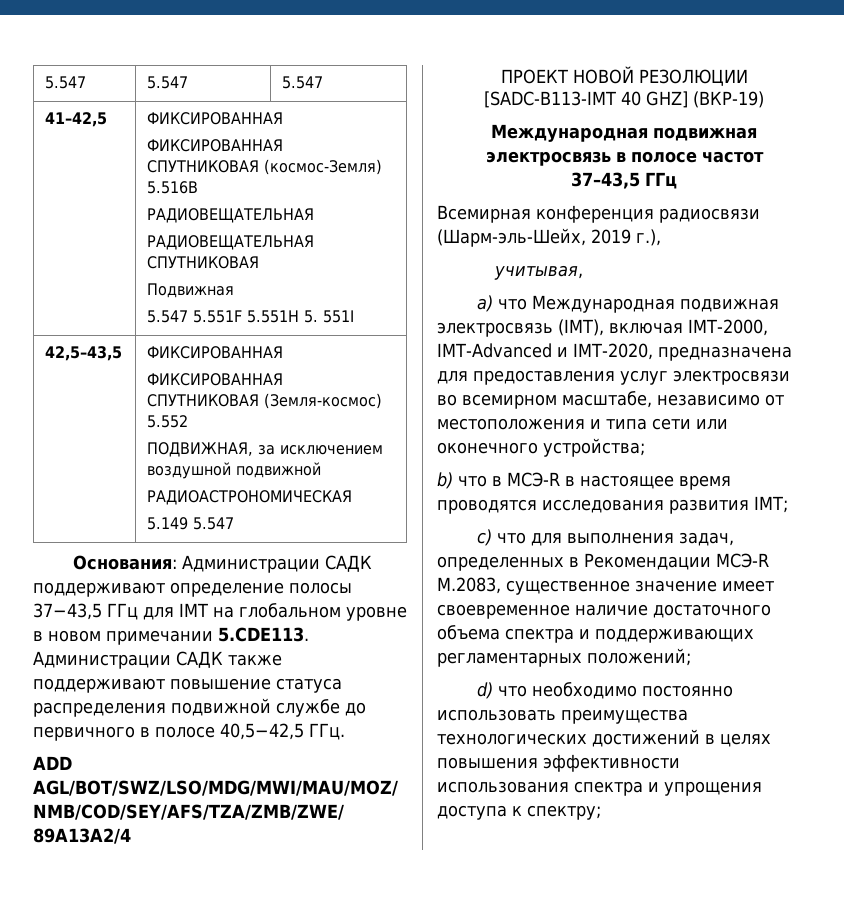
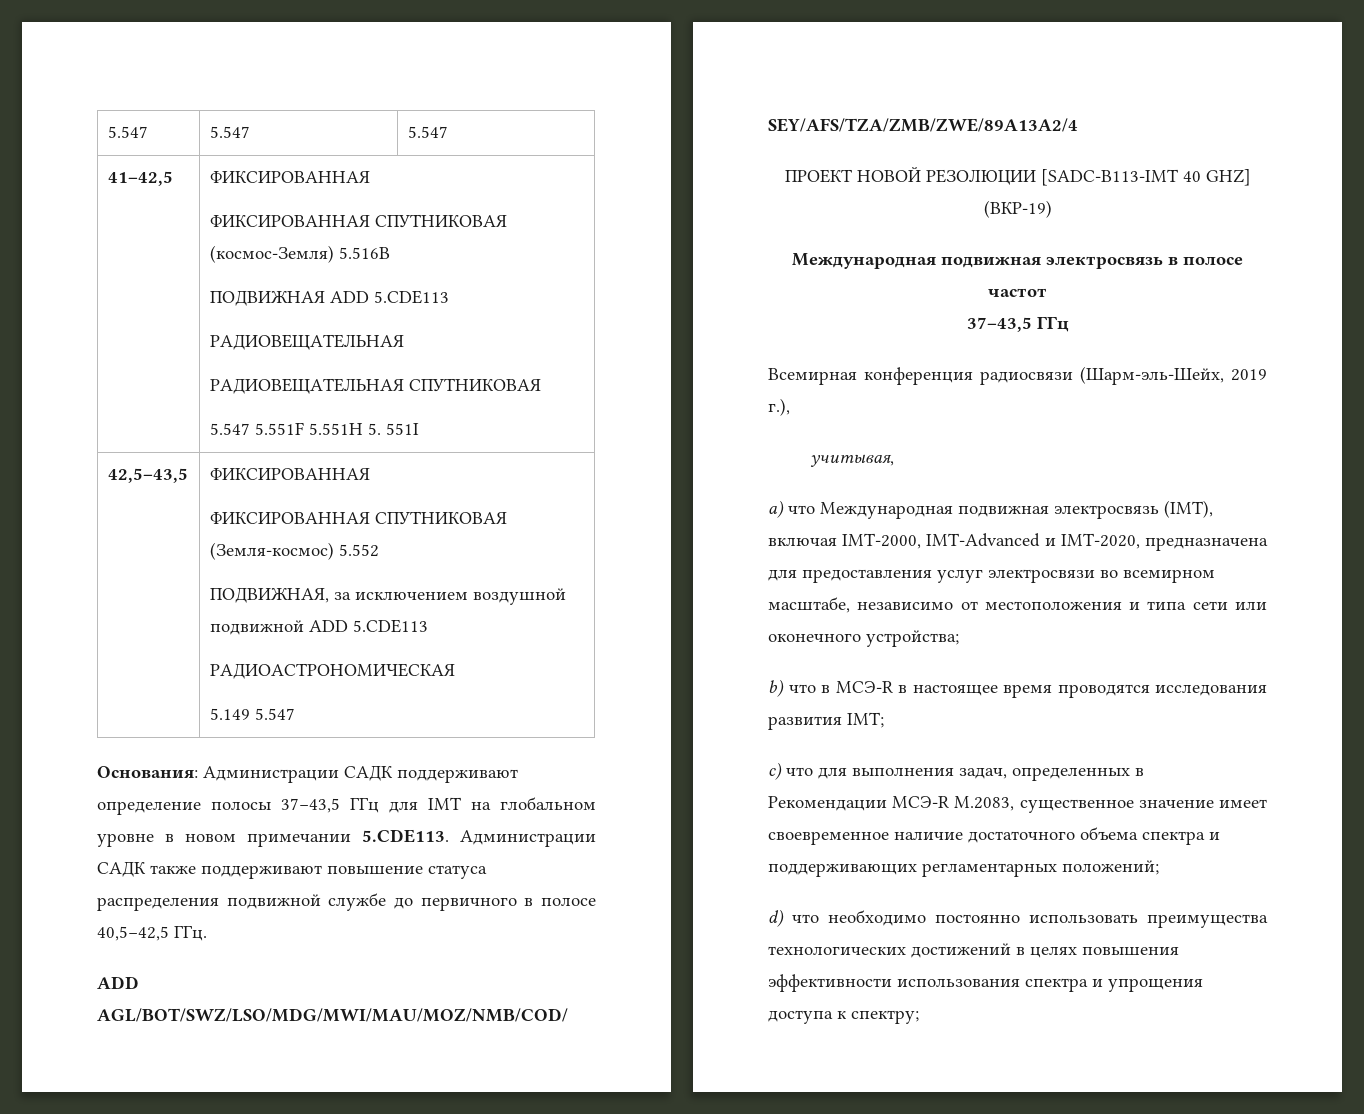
  41–42,5 | ФИКСИРОВАННАЯ
  ФИКСИРОВАННАЯ СПУТНИКОВАЯ (космос-Земля) 5.516B
+ ПОДВИЖНАЯ ADD 5.CDE113
  РАДИОВЕЩАТЕЛЬНАЯ
  РАДИОВЕЩАТЕЛЬНАЯ СПУТНИКОВАЯ
- Подвижная
  42,5–43,5 | ФИКСИРОВАННАЯ
  ФИКСИРОВАННАЯ СПУТНИКОВАЯ (Земля-космос) 5.552
- ПОДВИЖНАЯ, за исключением воздушной подвижной
+ ПОДВИЖНАЯ, за исключением воздушной подвижной ADD 5.CDE113

